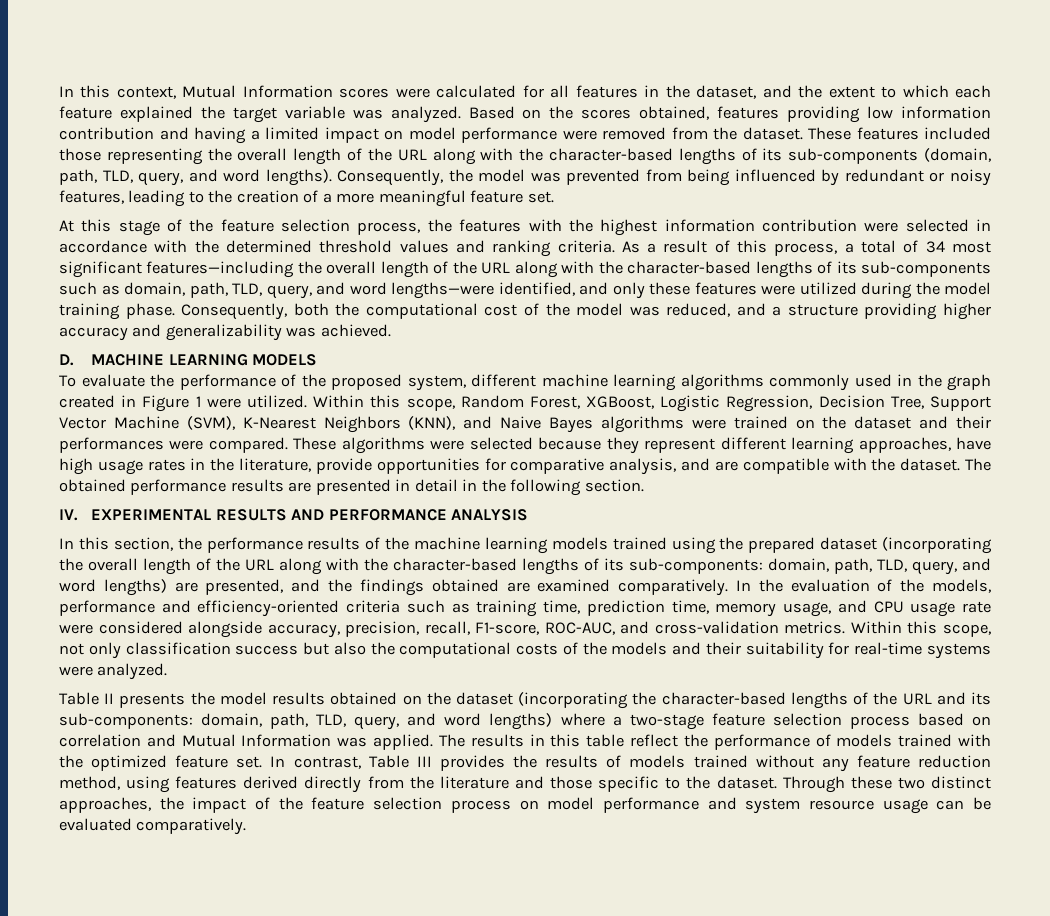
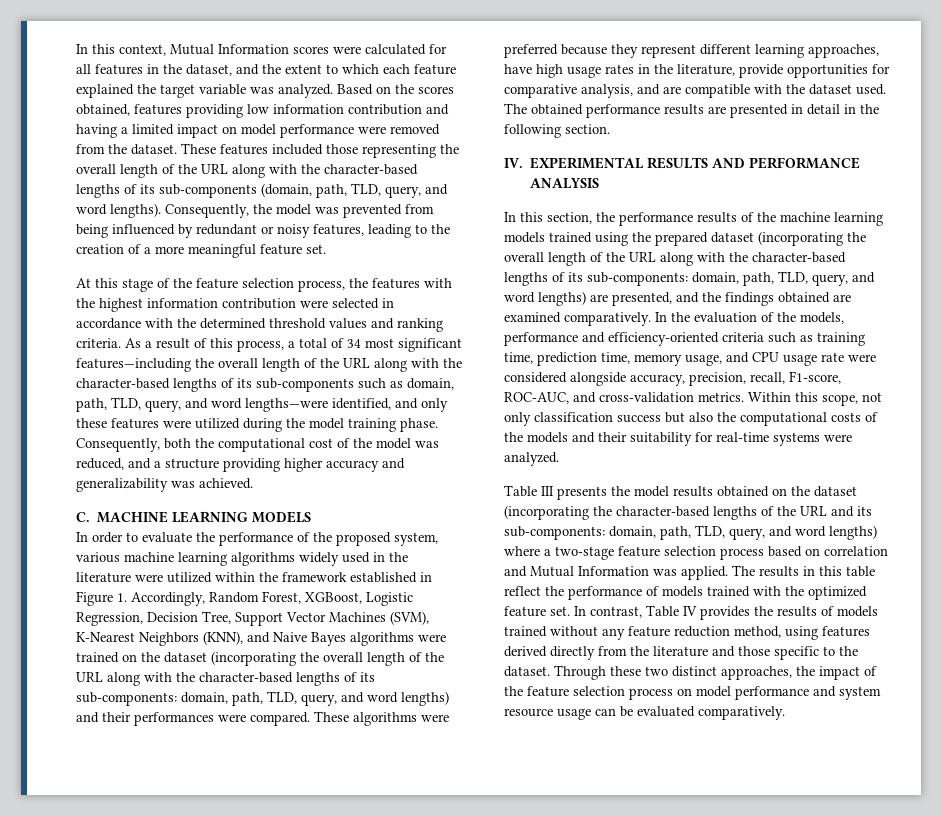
- D. MACHINE LEARNING MODELS
+ C. MACHINE LEARNING MODELS
- To evaluate the performance of the proposed system, different machine learning algorithms commonly used in the graph created in Figure 1 were utilized. Within this scope, Random Forest, XGBoost, Logistic Regression, Decision Tree, Support Vector Machine (SVM), K-Nearest Neighbors (KNN), and Naive Bayes algorithms were trained on the dataset and their performances were compared.
+ In order to evaluate the performance of the proposed system, various machine learning algorithms widely used in the literature were utilized within the framework established in Figure 1. Accordingly, Random Forest, XGBoost, Logistic Regression, Decision Tree, Support Vector Machines (SVM), K-Nearest Neighbors (KNN), and Naive Bayes algorithms were trained on the dataset (incorporating the overall length of the URL along with the character-based lengths of its sub-components: domain, path, TLD, query, and word lengths) and their performances were compared.
- These algorithms were selected because they represent different learning approaches, have high usage rates in the literature, provide opportunities for comparative analysis, and are compatible with the dataset.
+ These algorithms were preferred because they represent different learning approaches, have high usage rates in the literature, provide opportunities for comparative analysis, and are compatible with the dataset used.
- Table II presents the model results obtained on the dataset (incorporating the character-based lengths of the URL and its sub-components: domain, path, TLD, query, and word lengths) where a two-stage feature selection process based on correlation and Mutual Information was applied.
+ Table III presents the model results obtained on the dataset (incorporating the character-based lengths of the URL and its sub-components: domain, path, TLD, query, and word lengths) where a two-stage feature selection process based on correlation and Mutual Information was applied.
- In contrast, Table III provides the results of models trained without any feature reduction method, using features derived directly from the literature and those specific to the dataset.
+ In contrast, Table IV provides the results of models trained without any feature reduction method, using features derived directly from the literature and those specific to the dataset.

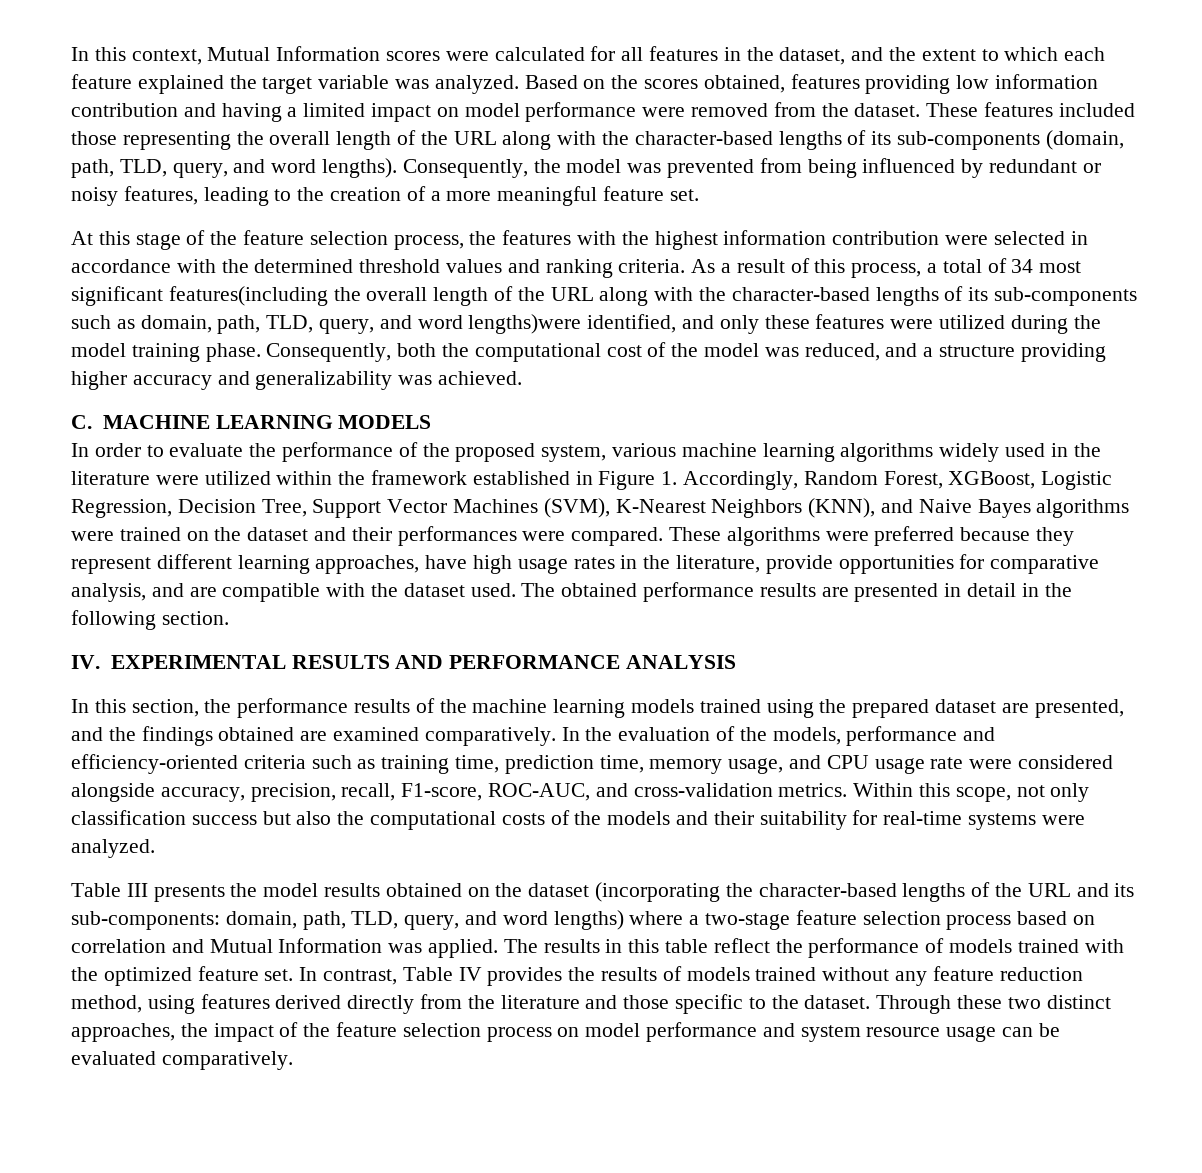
- As a result of this process, a total of 34 most significant features—including the overall length of the URL along with the character-based lengths of its sub-components such as domain, path, TLD, query, and word lengths—were identified, and only these features were utilized during the model training phase.
+ As a result of this process, a total of 34 most significant features(including the overall length of the URL along with the character-based lengths of its sub-components such as domain, path, TLD, query, and word lengths)were identified, and only these features were utilized during the model training phase.
- In order to evaluate the performance of the proposed system, various machine learning algorithms widely used in the literature were utilized within the framework established in Figure 1. Accordingly, Random Forest, XGBoost, Logistic Regression, Decision Tree, Support Vector Machines (SVM), K-Nearest Neighbors (KNN), and Naive Bayes algorithms were trained on the dataset (incorporating the overall length of the URL along with the character-based lengths of its sub-components: domain, path, TLD, query, and word lengths) and their performances were compared.
+ In order to evaluate the performance of the proposed system, various machine learning algorithms widely used in the literature were utilized within the framework established in Figure 1. Accordingly, Random Forest, XGBoost, Logistic Regression, Decision Tree, Support Vector Machines (SVM), K-Nearest Neighbors (KNN), and Naive Bayes algorithms were trained on the dataset and their performances were compared.
- In this section, the performance results of the machine learning models trained using the prepared dataset (incorporating the overall length of the URL along with the character-based lengths of its sub-components: domain, path, TLD, query, and word lengths) are presented, and the findings obtained are examined comparatively.
+ In this section, the performance results of the machine learning models trained using the prepared dataset are presented, and the findings obtained are examined comparatively.

